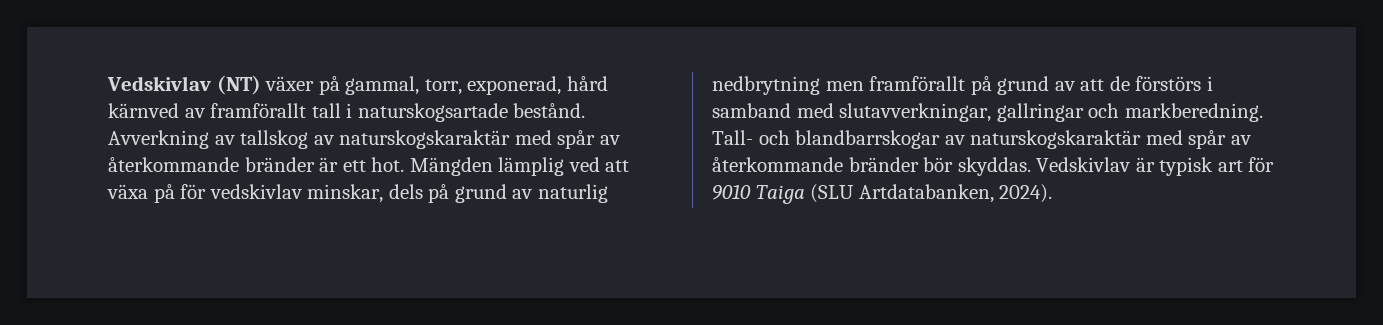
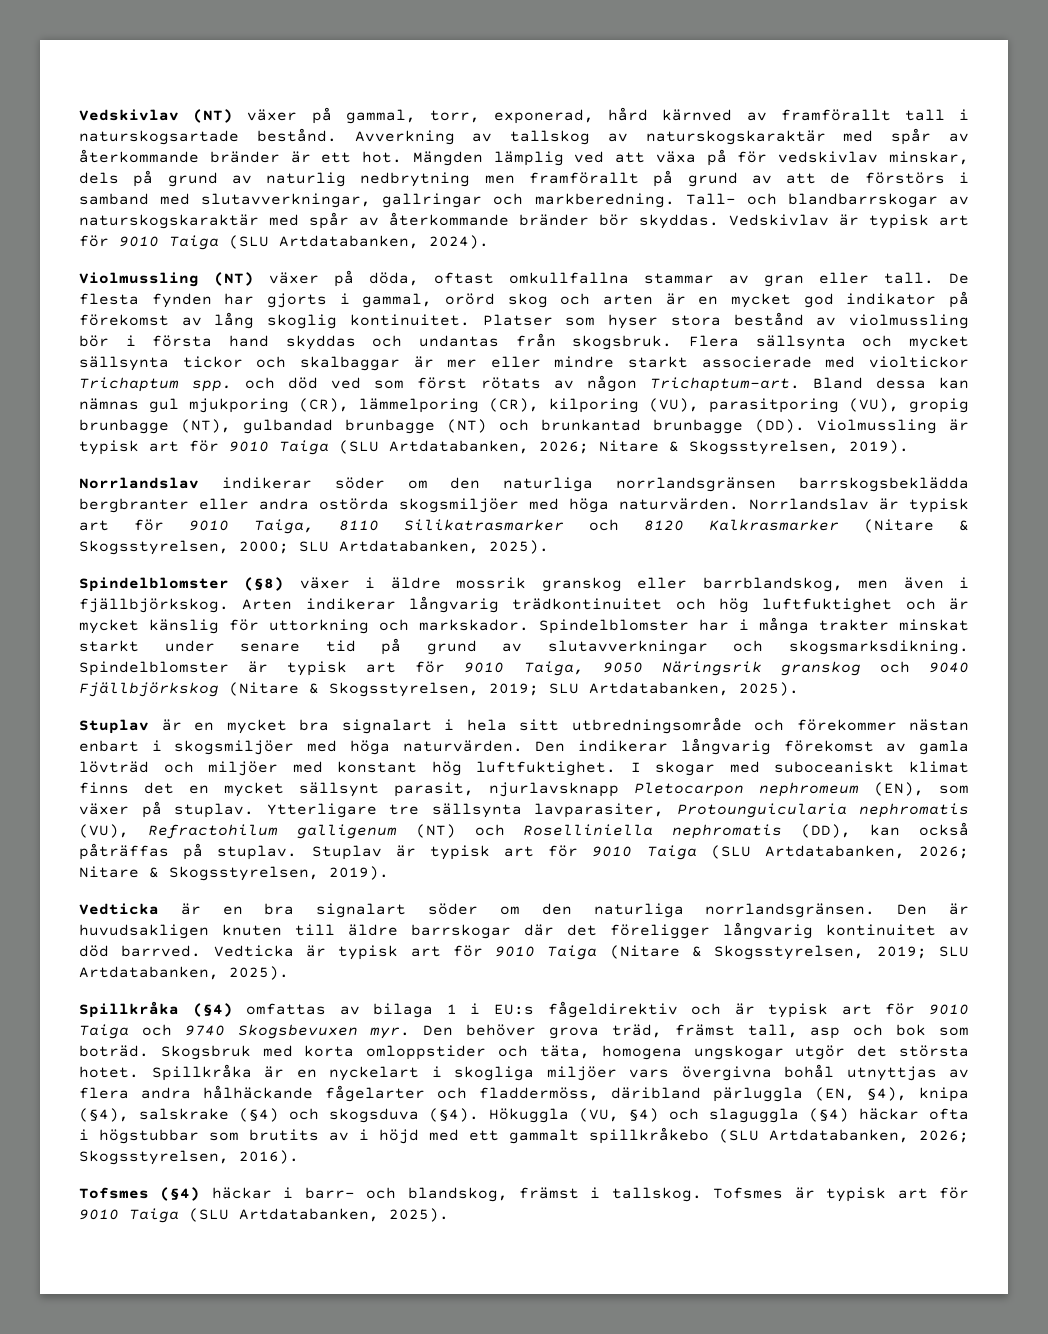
+ Violmussling (NT) växer på döda, oftast omkullfallna stammar av gran eller tall. De flesta fynden har gjorts i gammal, orörd skog och arten är en mycket god indikator på förekomst av lång skoglig kontinuitet. Platser som hyser stora bestånd av violmussling bör i första hand skyddas och undantas från skogsbruk. Flera sällsynta och mycket sällsynta tickor och skalbaggar är mer eller mindre starkt associerade med violtickor Trichaptum spp. och död ved som först rötats av någon Trichaptum-art. Bland dessa kan nämnas gul mjukporing (CR), lämmelporing (CR), kilporing (VU), parasitporing (VU), gropig brunbagge (NT), gulbandad brunbagge (NT) och brunkantad brunbagge (DD). Violmussling är typisk art för 9010 Taiga (SLU Artdatabanken, 2026; Nitare & Skogsstyrelsen, 2019).
+ Norrlandslav indikerar söder om den naturliga norrlandsgränsen barrskogsbeklädda bergbranter eller andra ostörda skogsmiljöer med höga naturvärden. Norrlandslav är typisk art för 9010 Taiga, 8110 Silikatrasmarker och 8120 Kalkrasmarker (Nitare & Skogsstyrelsen, 2000; SLU Artdatabanken, 2025).
+ Spindelblomster (§8) växer i äldre mossrik granskog eller barrblandskog, men även i fjällbjörkskog. Arten indikerar långvarig trädkontinuitet och hög luftfuktighet och är mycket känslig för uttorkning och markskador. Spindelblomster har i många trakter minskat starkt under senare tid på grund av slutavverkningar och skogsmarksdikning. Spindelblomster är typisk art för 9010 Taiga, 9050 Näringsrik granskog och 9040 Fjällbjörkskog (Nitare & Skogsstyrelsen, 2019; SLU Artdatabanken, 2025).
+ Stuplav är en mycket bra signalart i hela sitt utbredningsområde och förekommer nästan enbart i skogsmiljöer med höga naturvärden. Den indikerar långvarig förekomst av gamla lövträd och miljöer med konstant hög luftfuktighet. I skogar med suboceaniskt klimat finns det en mycket sällsynt parasit, njurlavsknapp Pletocarpon nephromeum (EN), som växer på stuplav. Ytterligare tre sällsynta lavparasiter, Protounguicularia nephromatis (VU), Refractohilum galligenum (NT) och Roselliniella nephromatis (DD), kan också påträffas på stuplav. Stuplav är typisk art för 9010 Taiga (SLU Artdatabanken, 2026; Nitare & Skogsstyrelsen, 2019).
+ Vedticka är en bra signalart söder om den naturliga norrlandsgränsen. Den är huvudsakligen knuten till äldre barrskogar där det föreligger långvarig kontinuitet av död barrved. Vedticka är typisk art för 9010 Taiga (Nitare & Skogsstyrelsen, 2019; SLU Artdatabanken, 2025).
+ Spillkråka (§4) omfattas av bilaga 1 i EU:s fågeldirektiv och är typisk art för 9010 Taiga och 9740 Skogsbevuxen myr. Den behöver grova träd, främst tall, asp och bok som boträd. Skogsbruk med korta omloppstider och täta, homogena ungskogar utgör det största hotet. Spillkråka är en nyckelart i skogliga miljöer vars övergivna bohål utnyttjas av flera andra hålhäckande fågelarter och fladdermöss, däribland pärluggla (EN, §4), knipa (§4), salskrake (§4) och skogsduva (§4). Hökuggla (VU, §4) och slaguggla (§4) häckar ofta i högstubbar som brutits av i höjd med ett gammalt spillkråkebo (SLU Artdatabanken, 2026; Skogsstyrelsen, 2016).
+ Tofsmes (§4) häckar i barr- och blandskog, främst i tallskog. Tofsmes är typisk art för 9010 Taiga (SLU Artdatabanken, 2025).

